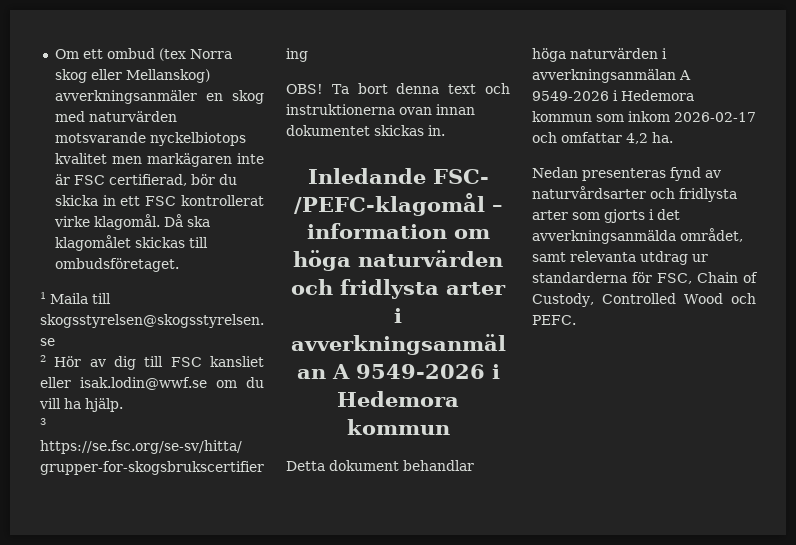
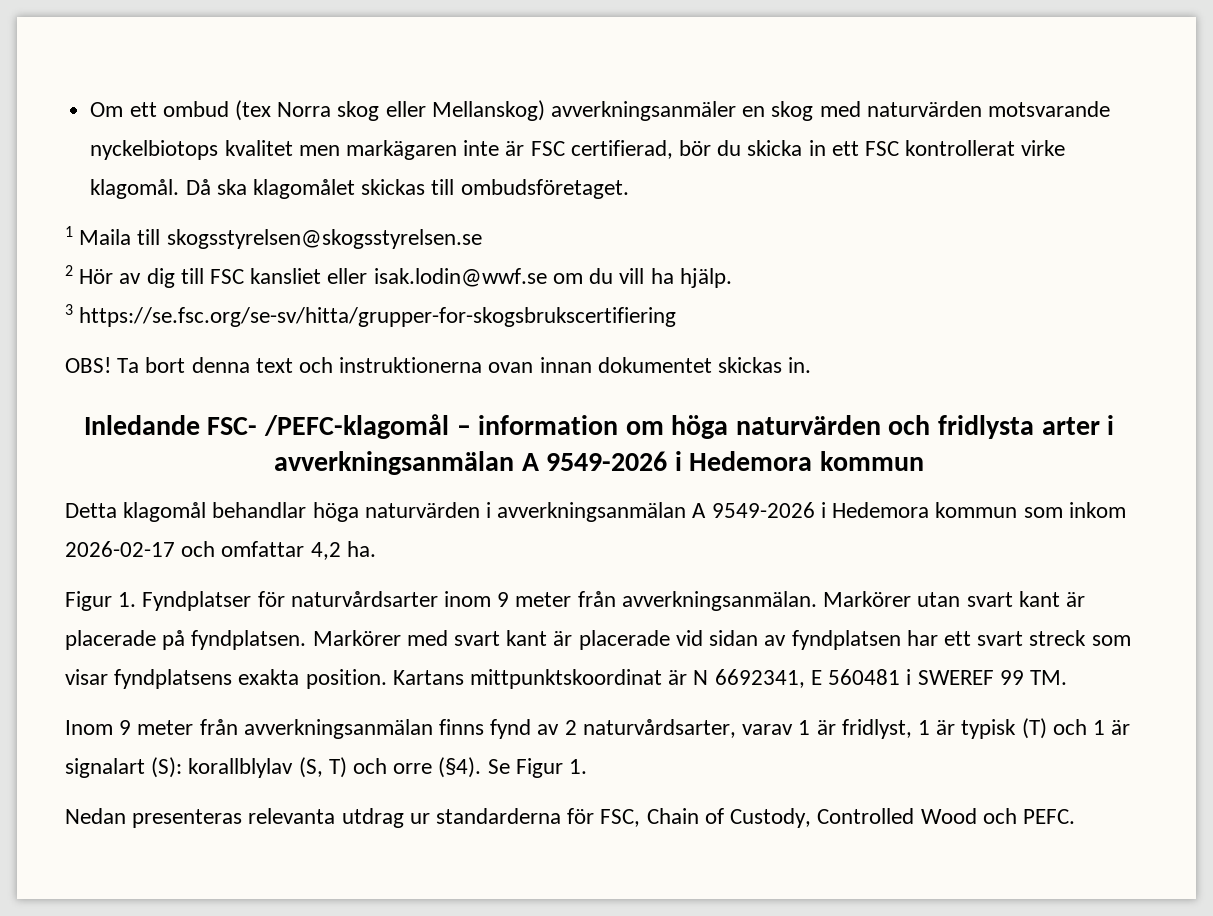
- Detta dokument behandlar höga naturvärden i avverkningsanmälan A 9549-2026 i Hedemora kommun som inkom 2026-02-17 och omfattar 4,2 ha.
+ Detta klagomål behandlar höga naturvärden i avverkningsanmälan A 9549-2026 i Hedemora kommun som inkom 2026-02-17 och omfattar 4,2 ha.
- Nedan presenteras fynd av naturvårdsarter och fridlysta arter som gjorts i det avverkningsanmälda området, samt relevanta utdrag ur standarderna för FSC, Chain of Custody, Controlled Wood och PEFC.
+ Figur 1. Fyndplatser för naturvårdsarter inom 9 meter från avverkningsanmälan. Markörer utan svart kant är placerade på fyndplatsen. Markörer med svart kant är placerade vid sidan av fyndplatsen har ett svart streck som visar fyndplatsens exakta position. Kartans mittpunktskoordinat är N 6692341, E 560481 i SWEREF 99 TM.
+ Inom 9 meter från avverkningsanmälan finns fynd av 2 naturvårdsarter, varav 1 är fridlyst, 1 är typisk (T) och 1 är signalart (S): korallblylav (S, T) och orre (§4). Se Figur 1.
+ Nedan presenteras relevanta utdrag ur standarderna för FSC, Chain of Custody, Controlled Wood och PEFC.

